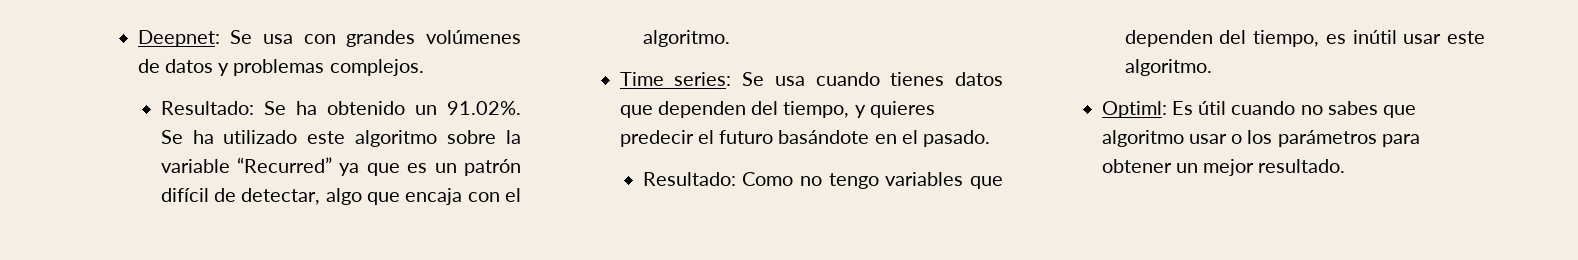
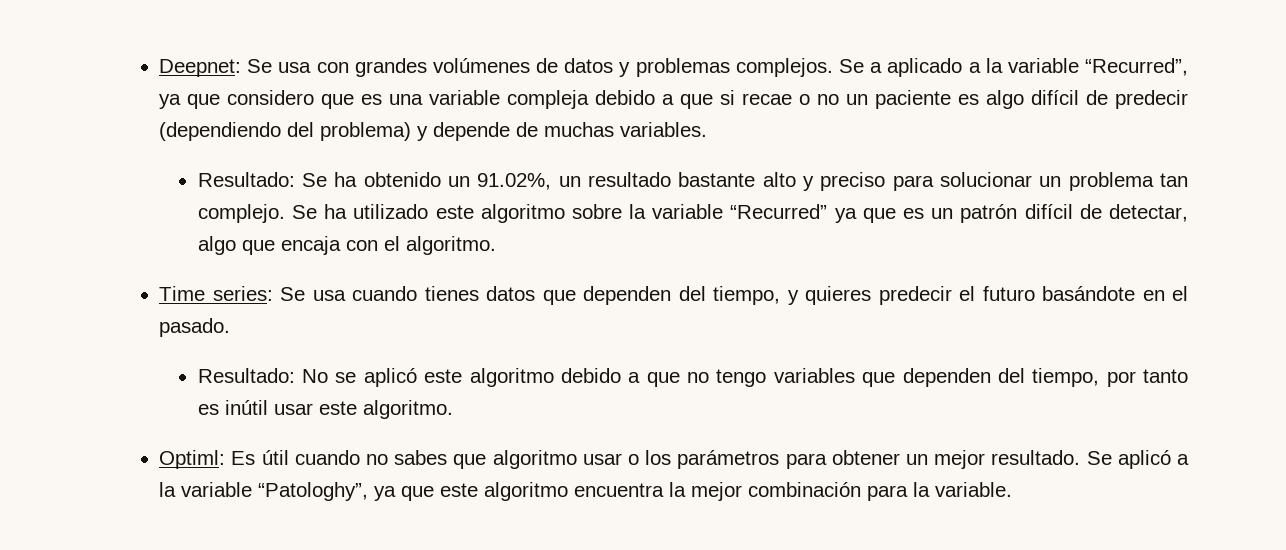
+ Se a aplicado a la variable “Recurred”, ya que considero que es una variable compleja debido a que si recae o no un paciente es algo difícil de predecir (dependiendo del problema) y depende de muchas variables.
- Resultado: Se ha obtenido un 91.02%. Se ha utilizado este algoritmo sobre la variable “Recurred” ya que es un patrón difícil de detectar, algo que encaja con el algoritmo.
+ Resultado: Se ha obtenido un 91.02%, un resultado bastante alto y preciso para solucionar un problema tan complejo. Se ha utilizado este algoritmo sobre la variable “Recurred” ya que es un patrón difícil de detectar, algo que encaja con el algoritmo.
- Resultado: Como no tengo variables que dependen del tiempo, es inútil usar este algoritmo.
+ Resultado: No se aplicó este algoritmo debido a que no tengo variables que dependen del tiempo, por tanto es inútil usar este algoritmo.
+ Se aplicó a la variable “Patologhy”, ya que este algoritmo encuentra la mejor combinación para la variable.

